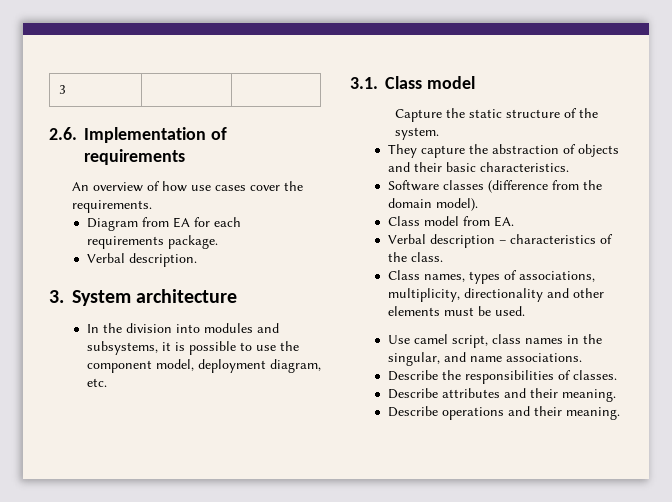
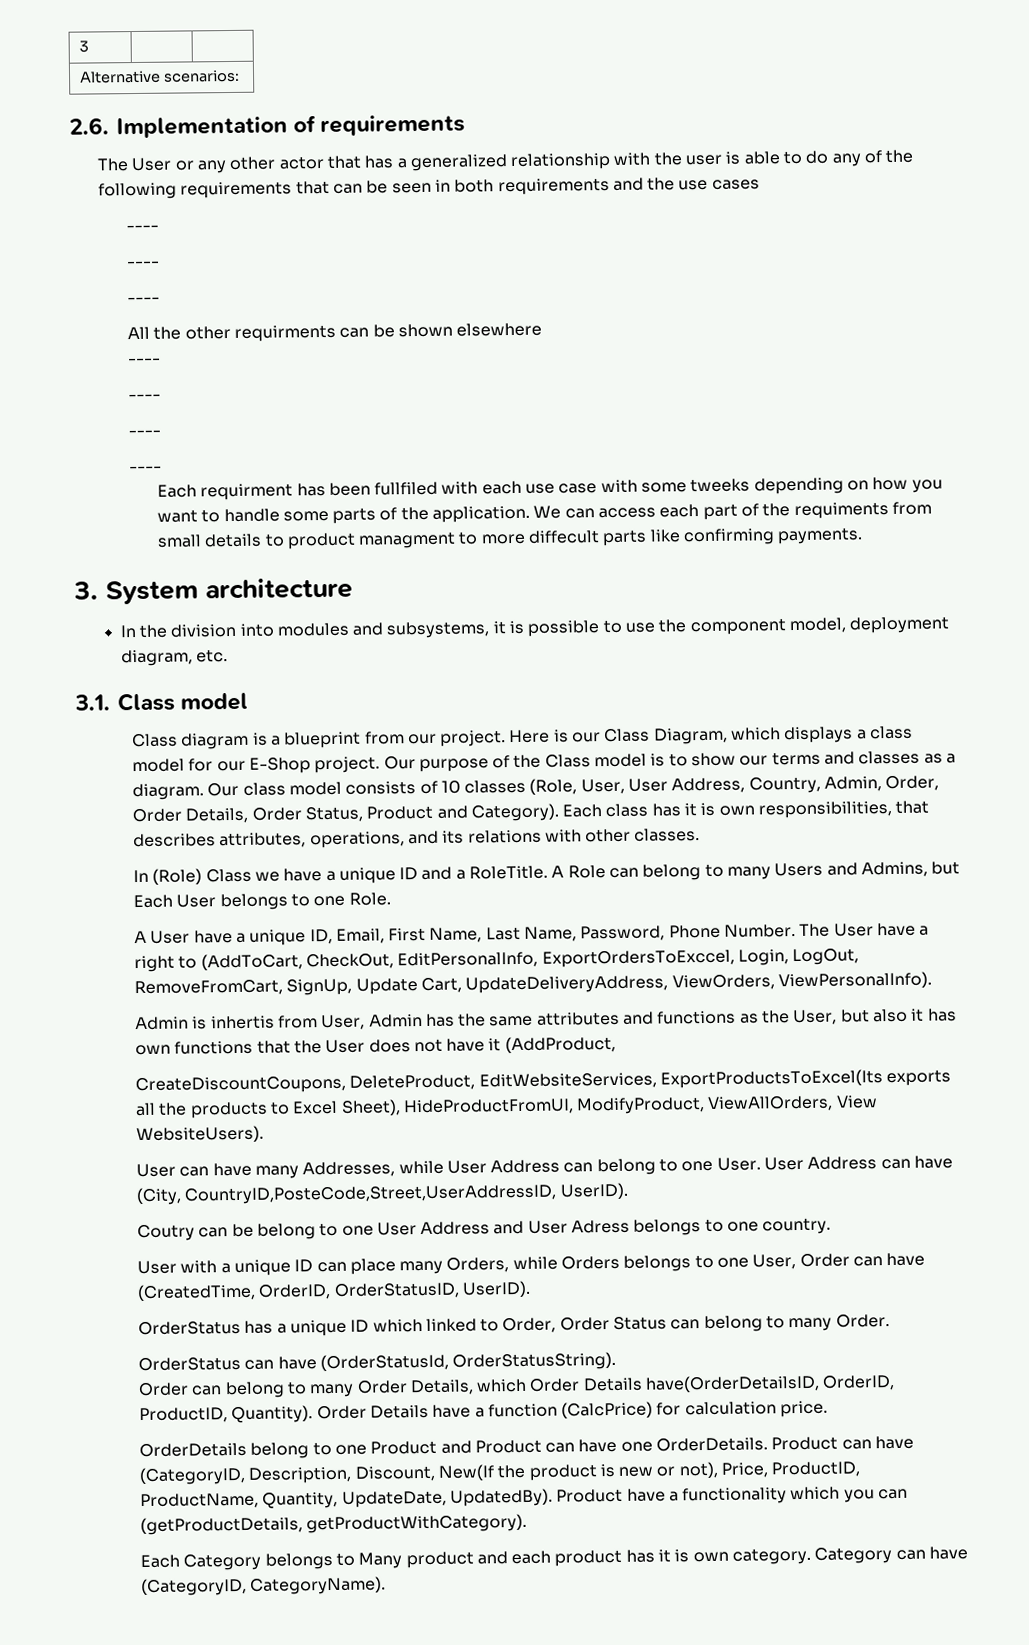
+ Alternative scenarios:
- An overview of how use cases cover the requirements.
- Diagram from EA for each requirements package.
- Verbal description.
+ The User or any other actor that has a generalized relationship with the user is able to do any of the following requirements that can be seen in both requirements and the use cases
+ ----
+ ----
+ ----
+ All the other requirments can be shown elsewhere
+ ----
+ ----
+ ----
+ ----
+ Each requirment has been fullfiled with each use case with some tweeks depending on how you want to handle some parts of the application. We can access each part of the requiments from small details to product managment to more diffecult parts like confirming payments.
- Capture the static structure of the system.
- They capture the abstraction of objects and their basic characteristics.
- Software classes (difference from the domain model).
- Class model from EA.
- Verbal description – characteristics of the class.
- Class names, types of associations, multiplicity, directionality and other elements must be used.
- Use camel script, class names in the singular, and name associations.
- Describe the responsibilities of classes.
- Describe attributes and their meaning.
- Describe operations and their meaning.
+ Class diagram is a blueprint from our project. Here is our Class Diagram, which displays a class model for our E-Shop project. Our purpose of the Class model is to show our terms and classes as a diagram. Our class model consists of 10 classes (Role, User, User Address, Country, Admin, Order, Order Details, Order Status, Product and Category). Each class has it is own responsibilities, that describes attributes, operations, and its relations with other classes.
+ In (Role) Class we have a unique ID and a RoleTitle. A Role can belong to many Users and Admins, but Each User belongs to one Role.
+ A User have a unique ID, Email, First Name, Last Name, Password, Phone Number. The User have a right to (AddToCart, CheckOut, EditPersonalInfo, ExportOrdersToExccel, Login, LogOut, RemoveFromCart, SignUp, Update Cart, UpdateDeliveryAddress, ViewOrders, ViewPersonalInfo).
+ Admin is inhertis from User, Admin has the same attributes and functions as the User, but also it has own functions that the User does not have it (AddProduct,
+ CreateDiscountCoupons, DeleteProduct, EditWebsiteServices, ExportProductsToExcel(Its exports all the products to Excel Sheet), HideProductFromUI, ModifyProduct, ViewAllOrders, View WebsiteUsers).
+ User can have many Addresses, while User Address can belong to one User. User Address can have (City, CountryID,PosteCode,Street,UserAddressID, UserID).
+ Coutry can be belong to one User Address and User Adress belongs to one country.
+ User with a unique ID can place many Orders, while Orders belongs to one User, Order can have (CreatedTime, OrderID, OrderStatusID, UserID).
+ OrderStatus has a unique ID which linked to Order, Order Status can belong to many Order.
+ OrderStatus can have (OrderStatusId, OrderStatusString).
+ Order can belong to many Order Details, which Order Details have(OrderDetailsID, OrderID, ProductID, Quantity). Order Details have a function (CalcPrice) for calculation price.
+ OrderDetails belong to one Product and Product can have one OrderDetails. Product can have (CategoryID, Description, Discount, New(If the product is new or not), Price, ProductID, ProductName, Quantity, UpdateDate, UpdatedBy). Product have a functionality which you can (getProductDetails, getProductWithCategory).
+ Each Category belongs to Many product and each product has it is own category. Category can have (CategoryID, CategoryName).

